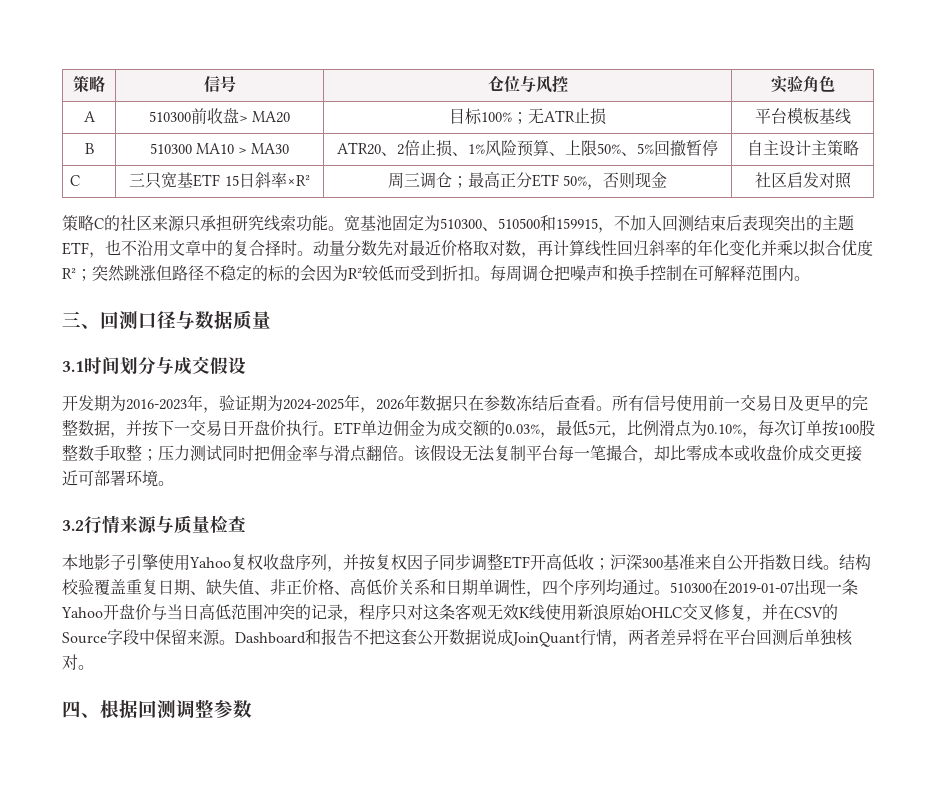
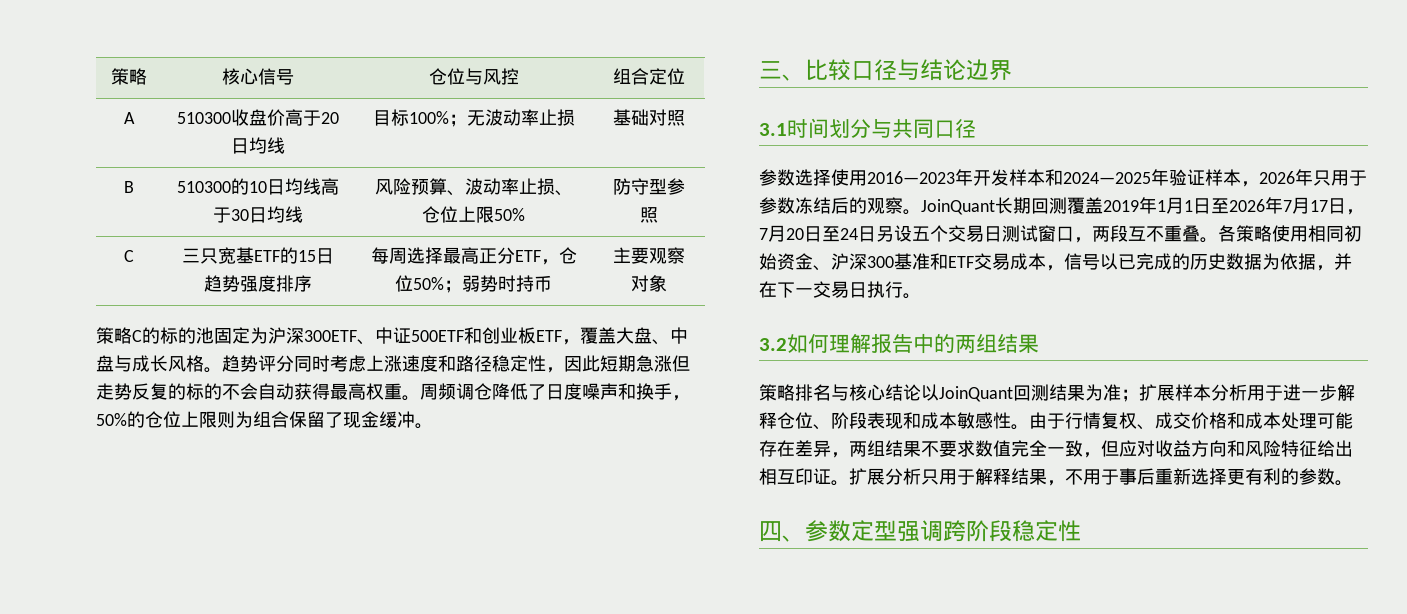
- 策略 | 信号 | 仓位与风控 | 实验角色
+ 策略 | 核心信号 | 仓位与风控 | 组合定位
- A | 510300前收盘> MA20 | 目标100%；无ATR止损 | 平台模板基线
+ A | 510300收盘价高于20日均线 | 目标100%；无波动率止损 | 基础对照
- B | 510300 MA10 > MA30 | ATR20、2倍止损、1%风险预算、上限50%、5%回撤暂停 | 自主设计主策略
- C | 三只宽基ETF 15日斜率×R² | 周三调仓；最高正分ETF 50%，否则现金 | 社区启发对照
- 策略C的社区来源只承担研究线索功能。宽基池固定为510300、510500和159915，不加入回测结束后表现突出的主题ETF，也不沿用文章中的复合择时。动量分数先对最近价格取对数，再计算线性回归斜率的年化变化并乘以拟合优度R²；突然跳涨但路径不稳定的标的会因为R²较低而受到折扣。每周调仓把噪声和换手控制在可解释范围内。
- 三、回测口径与数据质量
- 3.1时间划分与成交假设
- 开发期为2016-2023年，验证期为2024-2025年，2026年数据只在参数冻结后查看。所有信号使用前一交易日及更早的完整数据，并按下一交易日开盘价执行。ETF单边佣金为成交额的0.03%，最低5元，比例滑点为0.10%，每次订单按100股整数手取整；压力测试同时把佣金率与滑点翻倍。该假设无法复制平台每一笔撮合，却比零成本或收盘价成交更接近可部署环境。
- 3.2行情来源与质量检查
- 本地影子引擎使用Yahoo复权收盘序列，并按复权因子同步调整ETF开高低收；沪深300基准来自公开指数日线。结构校验覆盖重复日期、缺失值、非正价格、高低价关系和日期单调性，四个序列均通过。510300在2019-01-07出现一条Yahoo开盘价与当日高低范围冲突的记录，程序只对这条客观无效K线使用新浪原始OHLC交叉修复，并在CSV的Source字段中保留来源。Dashboard和报告不把这套公开数据说成JoinQuant行情，两者差异将在平台回测后单独核对。
- 四、根据回测调整参数
+ B | 510300的10日均线高于30日均线 | 风险预算、波动率止损、仓位上限50% | 防守型参照
+ C | 三只宽基ETF的15日趋势强度排序 | 每周选择最高正分ETF，仓位50%；弱势时持币 | 主要观察对象
+ 策略C的标的池固定为沪深300ETF、中证500ETF和创业板ETF，覆盖大盘、中盘与成长风格。趋势评分同时考虑上涨速度和路径稳定性，因此短期急涨但走势反复的标的不会自动获得最高权重。周频调仓降低了日度噪声和换手，50%的仓位上限则为组合保留了现金缓冲。
+ 三、比较口径与结论边界
+ 3.1时间划分与共同口径
+ 参数选择使用2016—2023年开发样本和2024—2025年验证样本，2026年只用于参数冻结后的观察。JoinQuant长期回测覆盖2019年1月1日至2026年7月17日，7月20日至24日另设五个交易日测试窗口，两段互不重叠。各策略使用相同初始资金、沪深300基准和ETF交易成本，信号以已完成的历史数据为依据，并在下一交易日执行。
+ 3.2如何理解报告中的两组结果
+ 策略排名与核心结论以JoinQuant回测结果为准；扩展样本分析用于进一步解释仓位、阶段表现和成本敏感性。由于行情复权、成交价格和成本处理可能存在差异，两组结果不要求数值完全一致，但应对收益方向和风险特征给出相互印证。扩展分析只用于解释结果，不用于事后重新选择更有利的参数。
+ 四、参数定型强调跨阶段稳定性

